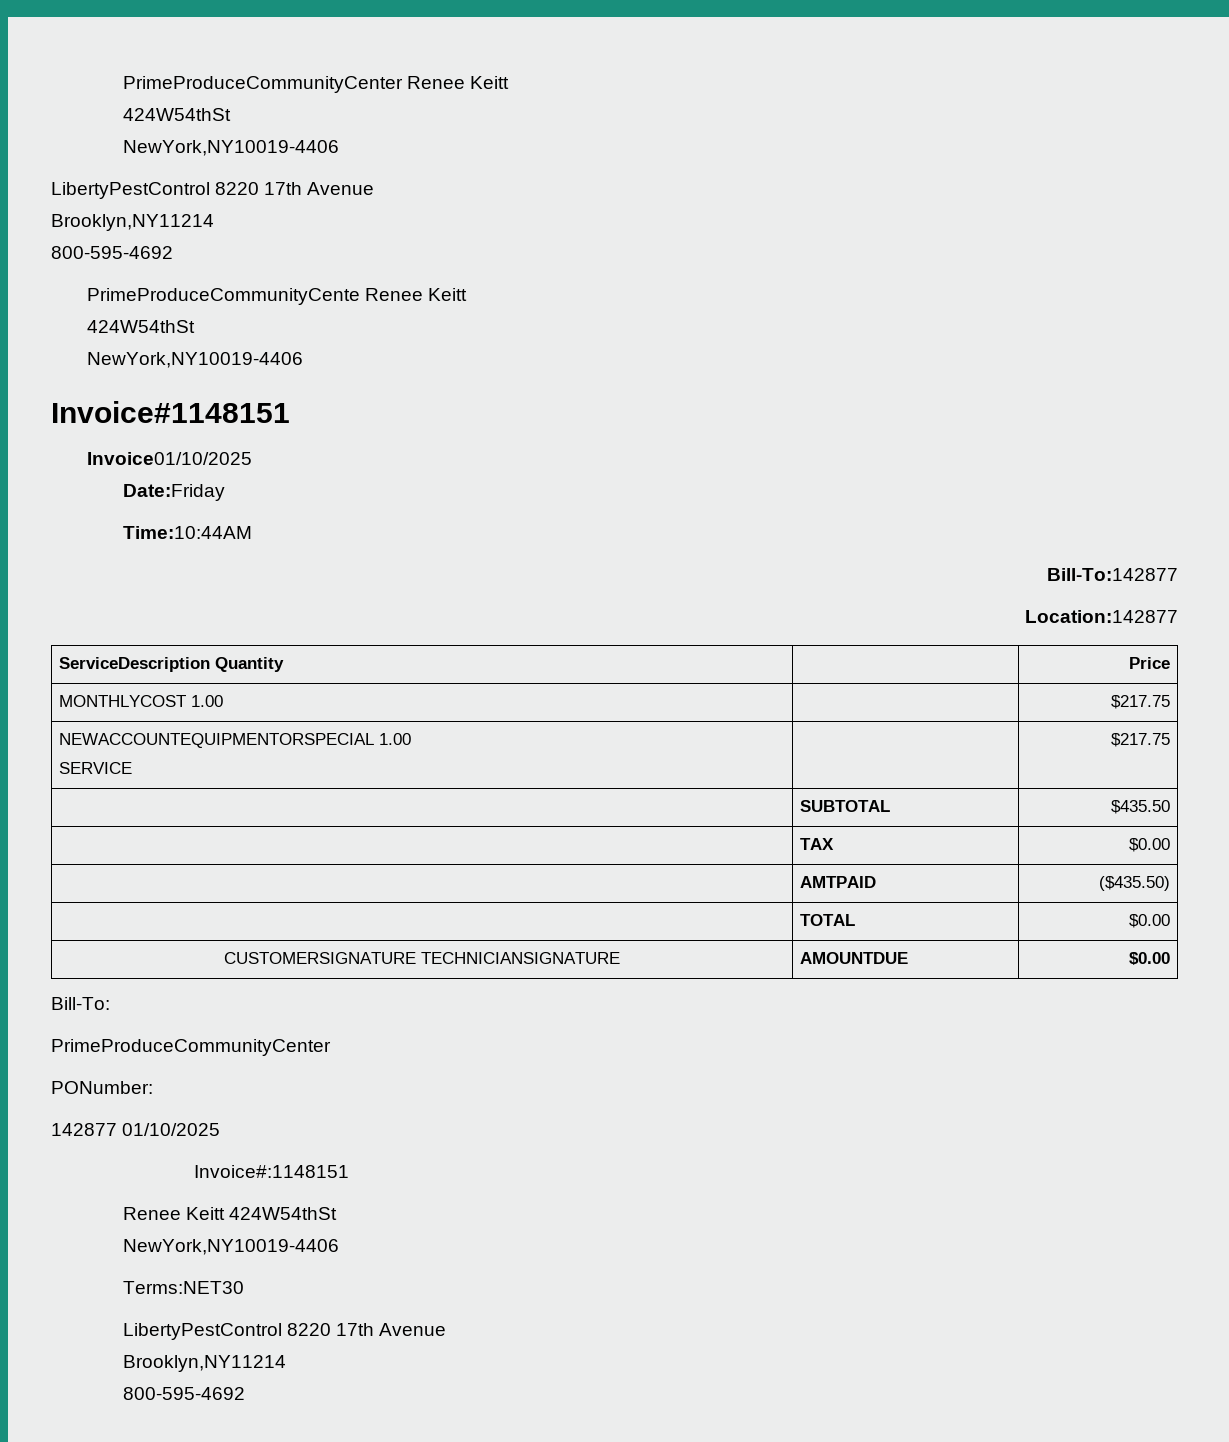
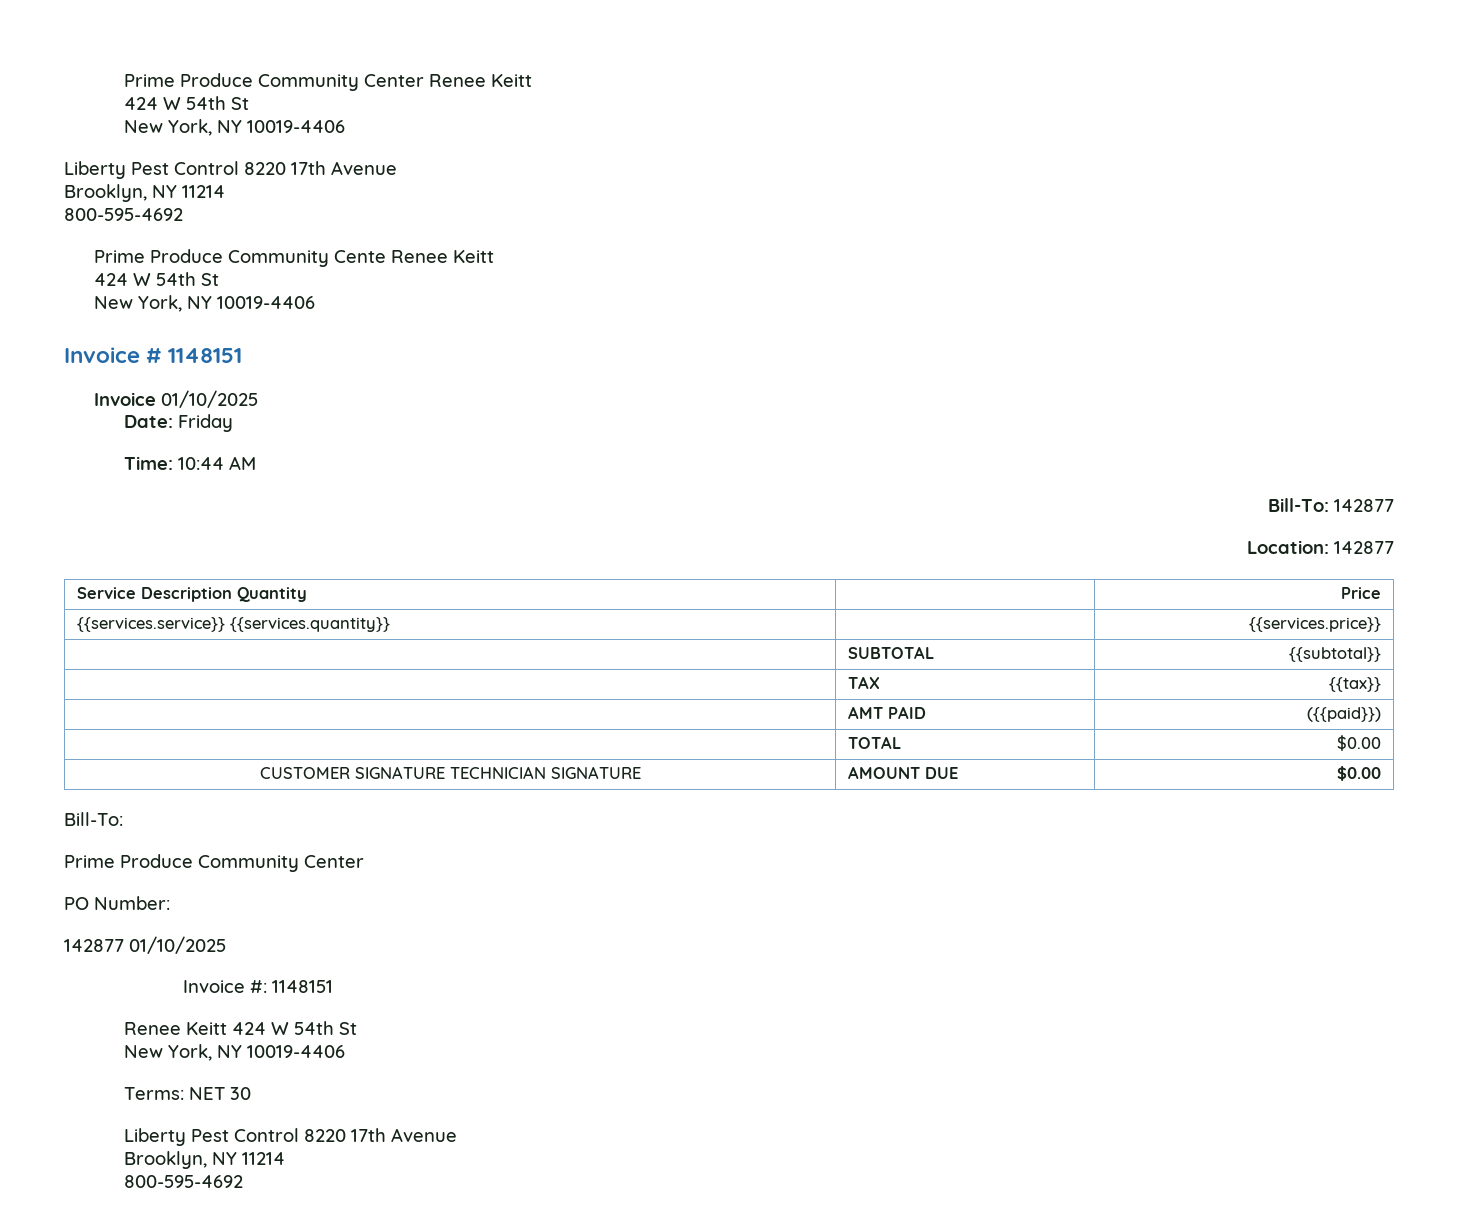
- PrimeProduceCommunityCenter Renee Keitt
- 424W54thSt
- NewYork,NY10019-4406
- LibertyPestControl 8220 17th Avenue
- Brooklyn,NY11214
+ Prime Produce Community Center Renee Keitt
+ 424 W 54th St
+ New York, NY 10019-4406
+ Liberty Pest Control 8220 17th Avenue
+ Brooklyn, NY 11214
  800-595-4692
- PrimeProduceCommunityCente Renee Keitt
- 424W54thSt
- NewYork,NY10019-4406
- Invoice#1148151
- Invoice01/10/2025
- Date:Friday
- Time:10:44AM
- Bill-To:142877
- Location:142877
- ServiceDescription Quantity | | Price
- MONTHLYCOST 1.00 | | $217.75
- NEWACCOUNTEQUIPMENTORSPECIAL 1.00
- SERVICE | | $217.75
+ Prime Produce Community Cente Renee Keitt
+ 424 W 54th St
+ New York, NY 10019-4406
+ Invoice # 1148151
+ Invoice 01/10/2025
+ Date: Friday
+ Time: 10:44 AM
+ Bill-To: 142877
+ Location: 142877
+ Service Description Quantity | | Price
+ {{services.service}} {{services.quantity}} | | {{services.price}}
- | SUBTOTAL | $435.50
+ | SUBTOTAL | {{subtotal}}
- | TAX | $0.00
- | AMTPAID | ($435.50)
+ | TAX | {{tax}}
+ | AMT PAID | ({{paid}})
  | TOTAL | $0.00
- CUSTOMERSIGNATURE TECHNICIANSIGNATURE | AMOUNTDUE | $0.00
+ CUSTOMER SIGNATURE TECHNICIAN SIGNATURE | AMOUNT DUE | $0.00
  Bill-To:
- PrimeProduceCommunityCenter
- PONumber:
+ Prime Produce Community Center
+ PO Number:
- Invoice#:1148151
- Renee Keitt 424W54thSt
- NewYork,NY10019-4406
- Terms:NET30
- LibertyPestControl 8220 17th Avenue
- Brooklyn,NY11214
+ Invoice #: 1148151
+ Renee Keitt 424 W 54th St
+ New York, NY 10019-4406
+ Terms: NET 30
+ Liberty Pest Control 8220 17th Avenue
+ Brooklyn, NY 11214

